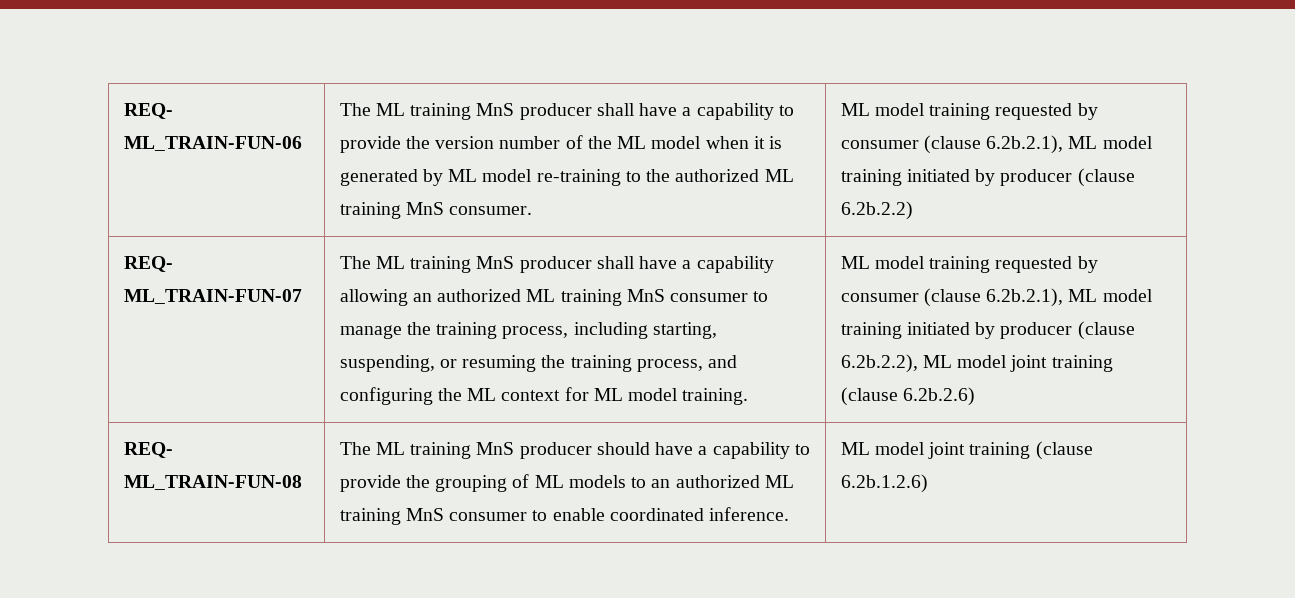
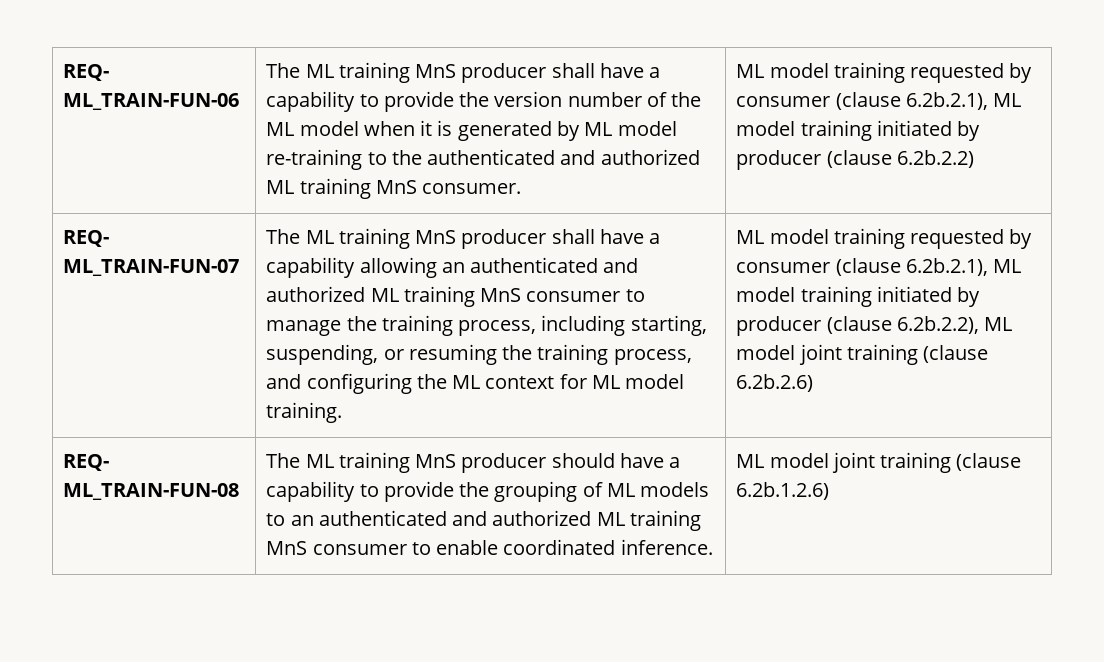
- The ML training MnS producer shall have a capability to provide the version number of the ML model when it is generated by ML model re-training to the authorized ML training MnS consumer.
+ The ML training MnS producer shall have a capability to provide the version number of the ML model when it is generated by ML model re-training to the authenticated and authorized ML training MnS consumer.
- The ML training MnS producer shall have a capability allowing an authorized ML training MnS consumer to manage the training process, including starting, suspending, or resuming the training process, and configuring the ML context for ML model training.
+ The ML training MnS producer shall have a capability allowing an authenticated and authorized ML training MnS consumer to manage the training process, including starting, suspending, or resuming the training process, and configuring the ML context for ML model training.
- REQ- ML_TRAIN-FUN-08 | The ML training MnS producer should have a capability to provide the grouping of ML models to an authorized ML training MnS consumer to enable coordinated inference. | ML model joint training (clause 6.2b.1.2.6)
+ REQ- ML_TRAIN-FUN-08 | The ML training MnS producer should have a capability to provide the grouping of ML models to an authenticated and authorized ML training MnS consumer to enable coordinated inference. | ML model joint training (clause 6.2b.1.2.6)

